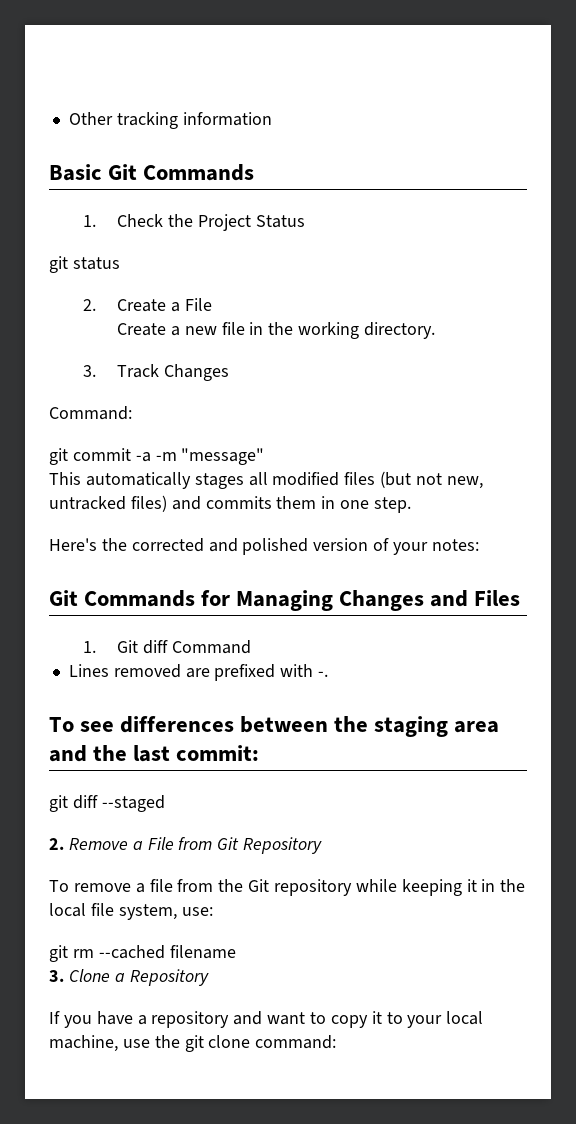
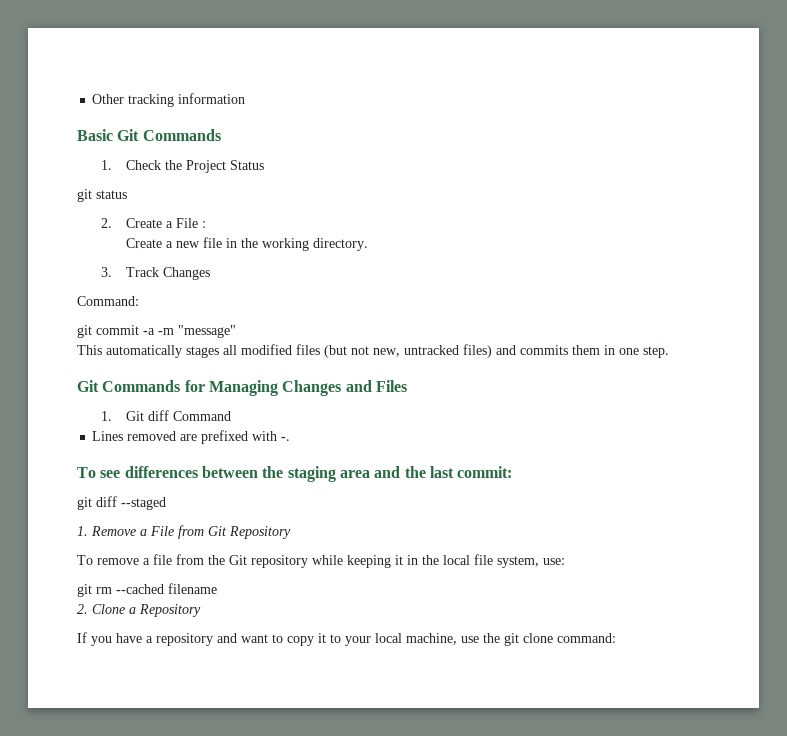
- 2. Create a File
+ 2. Create a File :
- Here's the corrected and polished version of your notes:
- 2. Remove a File from Git Repository
+ 1. Remove a File from Git Repository
- 3. Clone a Repository
+ 2. Clone a Repository

